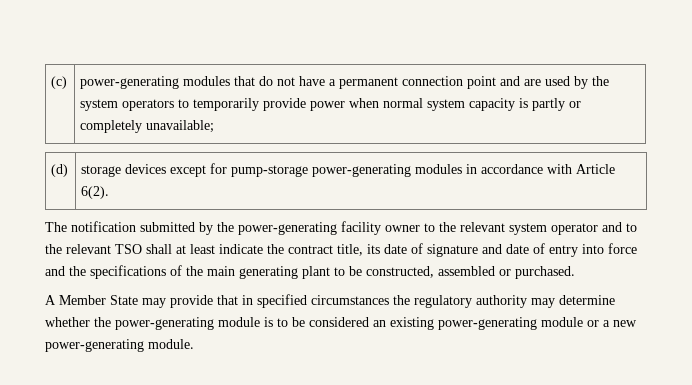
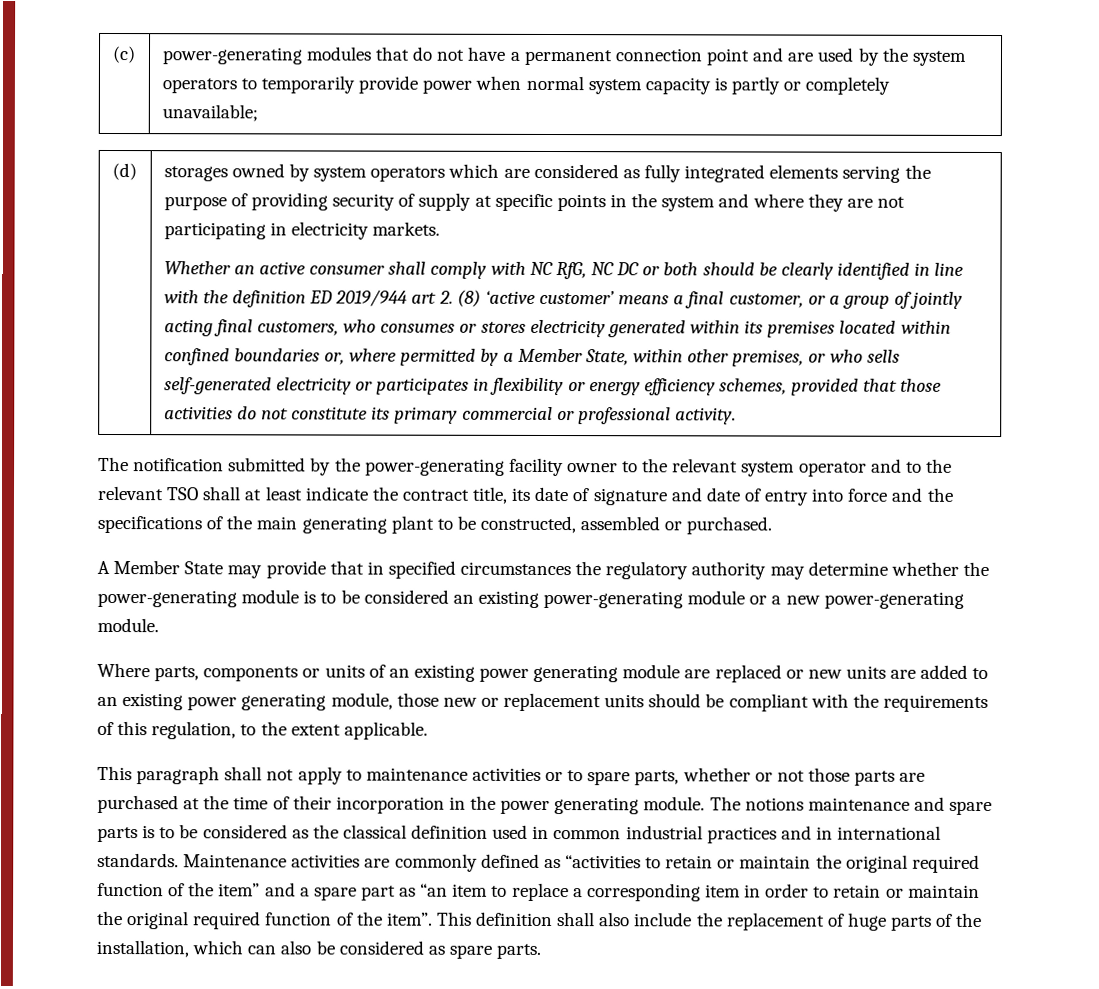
- storage devices except for pump-storage power-generating modules in accordance with Article 6(2).
+ storages owned by system operators which are considered as fully integrated elements serving the purpose of providing security of supply at specific points in the system and where they are not participating in electricity markets.
+ Whether an active consumer shall comply with NC RfG, NC DC or both should be clearly identified in line with the definition ED 2019/944 art 2. (8) ‘active customer’ means a final customer, or a group of jointly acting final customers, who consumes or stores electricity generated within its premises located within confined boundaries or, where permitted by a Member State, within other premises, or who sells self-generated electricity or participates in flexibility or energy efficiency schemes, provided that those activities do not constitute its primary commercial or professional activity.
+ Where parts, components or units of an existing power generating module are replaced or new units are added to an existing power generating module, those new or replacement units should be compliant with the requirements of this regulation, to the extent applicable.
+ This paragraph shall not apply to maintenance activities or to spare parts, whether or not those parts are purchased at the time of their incorporation in the power generating module. The notions maintenance and spare parts is to be considered as the classical definition used in common industrial practices and in international standards. Maintenance activities are commonly defined as “activities to retain or maintain the original required function of the item” and a spare part as “an item to replace a corresponding item in order to retain or maintain the original required function of the item”. This definition shall also include the replacement of huge parts of the installation, which can also be considered as spare parts.

